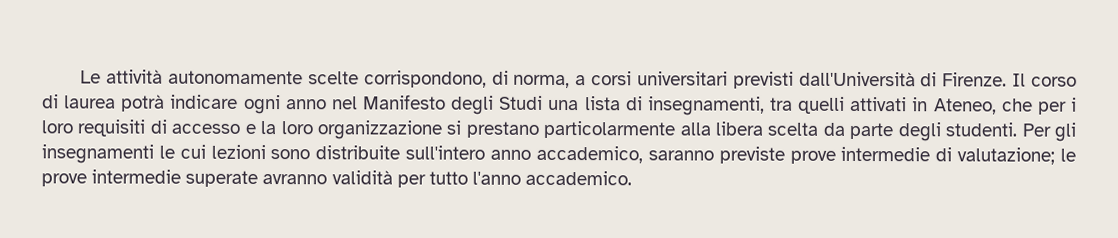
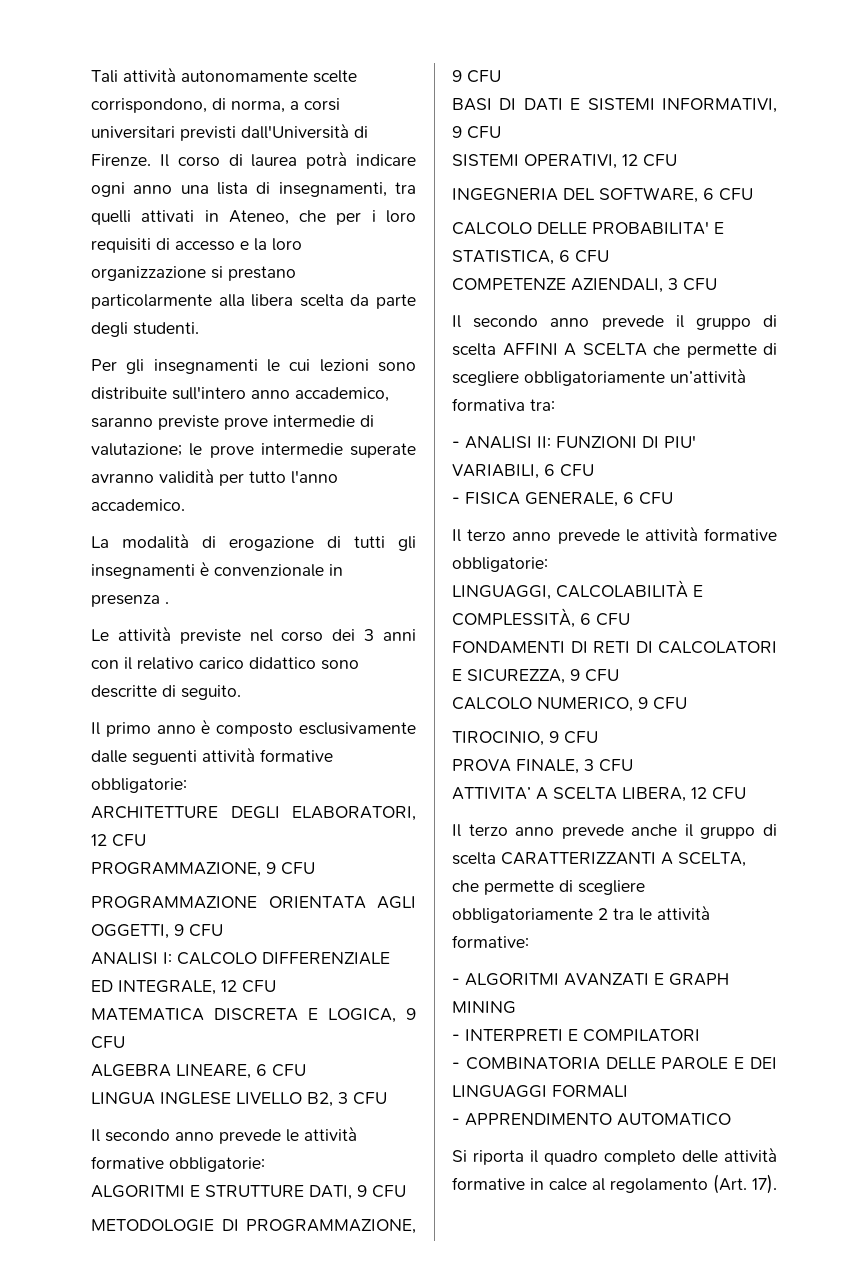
- Le attività autonomamente scelte corrispondono, di norma, a corsi universitari previsti dall'Università di Firenze.
+ Tali attività autonomamente scelte corrispondono, di norma, a corsi universitari previsti dall'Università di Firenze.
- Il corso di laurea potrà indicare ogni anno nel Manifesto degli Studi una lista di insegnamenti, tra quelli attivati in Ateneo, che per i loro requisiti di accesso e la loro organizzazione si prestano particolarmente alla libera scelta da parte degli studenti. Per gli insegnamenti le cui lezioni sono distribuite sull'intero anno accademico, saranno previste prove intermedie di valutazione;
+ Il corso di laurea potrà indicare ogni anno una lista di insegnamenti, tra quelli attivati in Ateneo, che per i loro requisiti di accesso e la loro organizzazione si prestano particolarmente alla libera scelta da parte degli studenti.
+ Per gli insegnamenti le cui lezioni sono distribuite sull'intero anno accademico, saranno previste prove intermedie di valutazione;
+ La modalità di erogazione di tutti gli insegnamenti è convenzionale in presenza .
+ Le attività previste nel corso dei 3 anni con il relativo carico didattico sono descritte di seguito.
+ Il primo anno è composto esclusivamente dalle seguenti attività formative obbligatorie:
+ ARCHITETTURE DEGLI ELABORATORI, 12 CFU
+ PROGRAMMAZIONE, 9 CFU
+ PROGRAMMAZIONE ORIENTATA AGLI OGGETTI, 9 CFU
+ ANALISI I: CALCOLO DIFFERENZIALE ED INTEGRALE, 12 CFU
+ MATEMATICA DISCRETA E LOGICA, 9 CFU
+ ALGEBRA LINEARE, 6 CFU
+ LINGUA INGLESE LIVELLO B2, 3 CFU
+ Il secondo anno prevede le attività formative obbligatorie:
+ ALGORITMI E STRUTTURE DATI, 9 CFU
+ METODOLOGIE DI PROGRAMMAZIONE, 9 CFU
+ BASI DI DATI E SISTEMI INFORMATIVI, 9 CFU
+ SISTEMI OPERATIVI, 12 CFU
+ INGEGNERIA DEL SOFTWARE, 6 CFU
+ CALCOLO DELLE PROBABILITA' E STATISTICA, 6 CFU
+ COMPETENZE AZIENDALI, 3 CFU
+ Il secondo anno prevede il gruppo di scelta AFFINI A SCELTA che permette di scegliere obbligatoriamente un’attività formativa tra:
+ - ANALISI II: FUNZIONI DI PIU' VARIABILI, 6 CFU
+ - FISICA GENERALE, 6 CFU
+ Il terzo anno prevede le attività formative obbligatorie:
+ LINGUAGGI, CALCOLABILITÀ E COMPLESSITÀ, 6 CFU
+ FONDAMENTI DI RETI DI CALCOLATORI E SICUREZZA, 9 CFU
+ CALCOLO NUMERICO, 9 CFU
+ TIROCINIO, 9 CFU
+ PROVA FINALE, 3 CFU
+ ATTIVITA’ A SCELTA LIBERA, 12 CFU
+ Il terzo anno prevede anche il gruppo di scelta CARATTERIZZANTI A SCELTA, che permette di scegliere obbligatoriamente 2 tra le attività formative:
+ - ALGORITMI AVANZATI E GRAPH MINING
+ - INTERPRETI E COMPILATORI
+ - COMBINATORIA DELLE PAROLE E DEI LINGUAGGI FORMALI
+ - APPRENDIMENTO AUTOMATICO
+ Si riporta il quadro completo delle attività formative in calce al regolamento (Art. 17).

